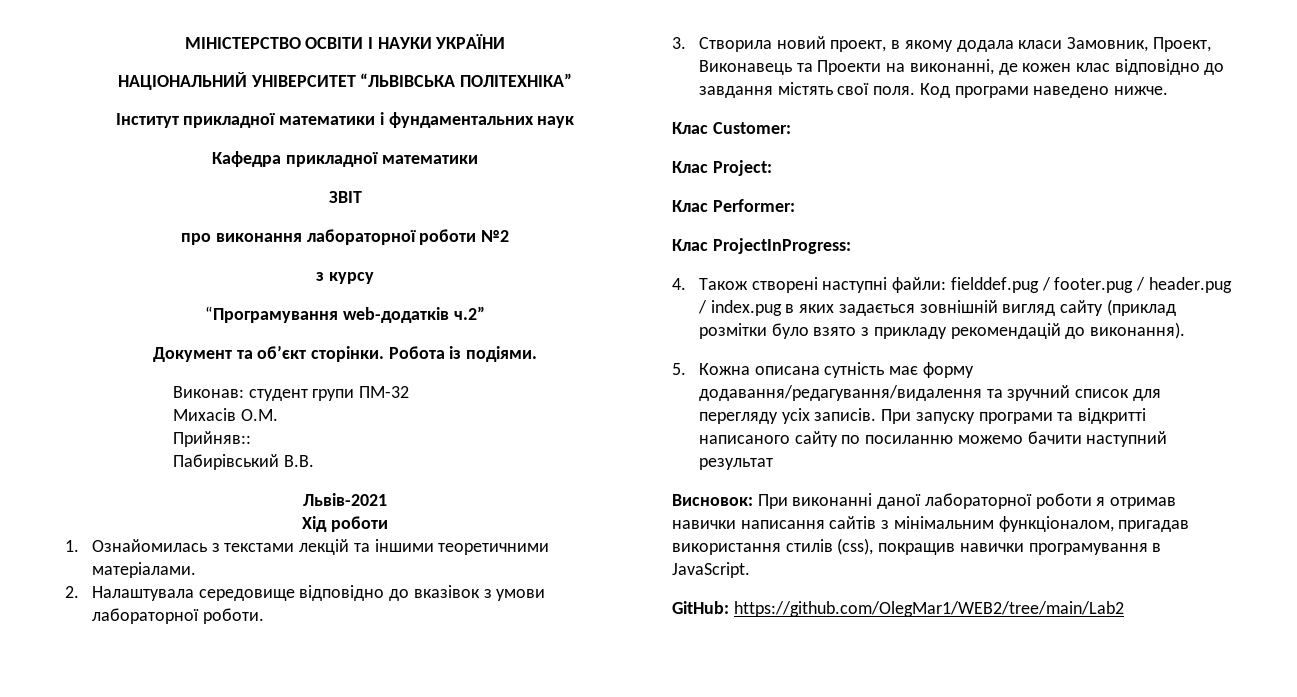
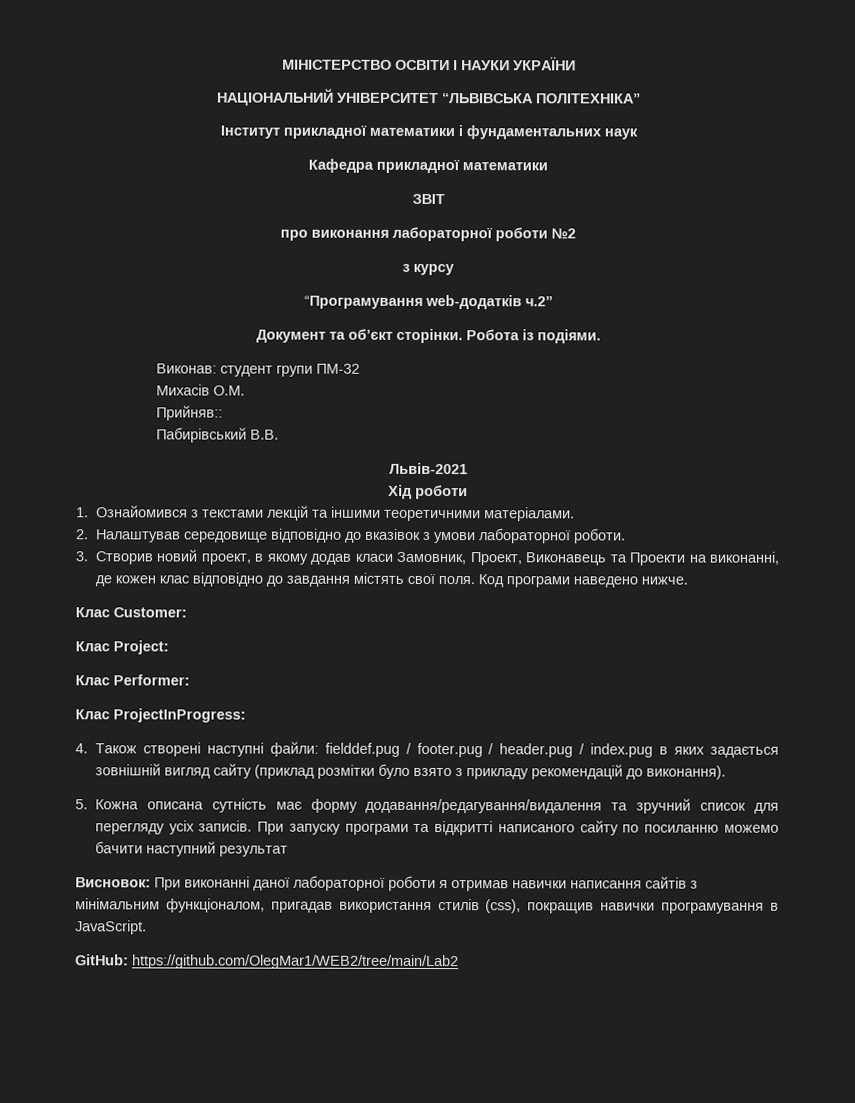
- 1. Ознайомилась з текстами лекцій та іншими теоретичними матеріалами.
+ 1. Ознайомився з текстами лекцій та іншими теоретичними матеріалами.
- 2. Налаштувала середовище відповідно до вказівок з умови лабораторної роботи.
+ 2. Налаштував середовище відповідно до вказівок з умови лабораторної роботи.
- 3. Створила новий проект, в якому додала класи Замовник, Проект, Виконавець та Проекти на виконанні, де кожен клас відповідно до завдання містять свої поля.
+ 3. Створив новий проект, в якому додав класи Замовник, Проект, Виконавець та Проекти на виконанні, де кожен клас відповідно до завдання містять свої поля.

